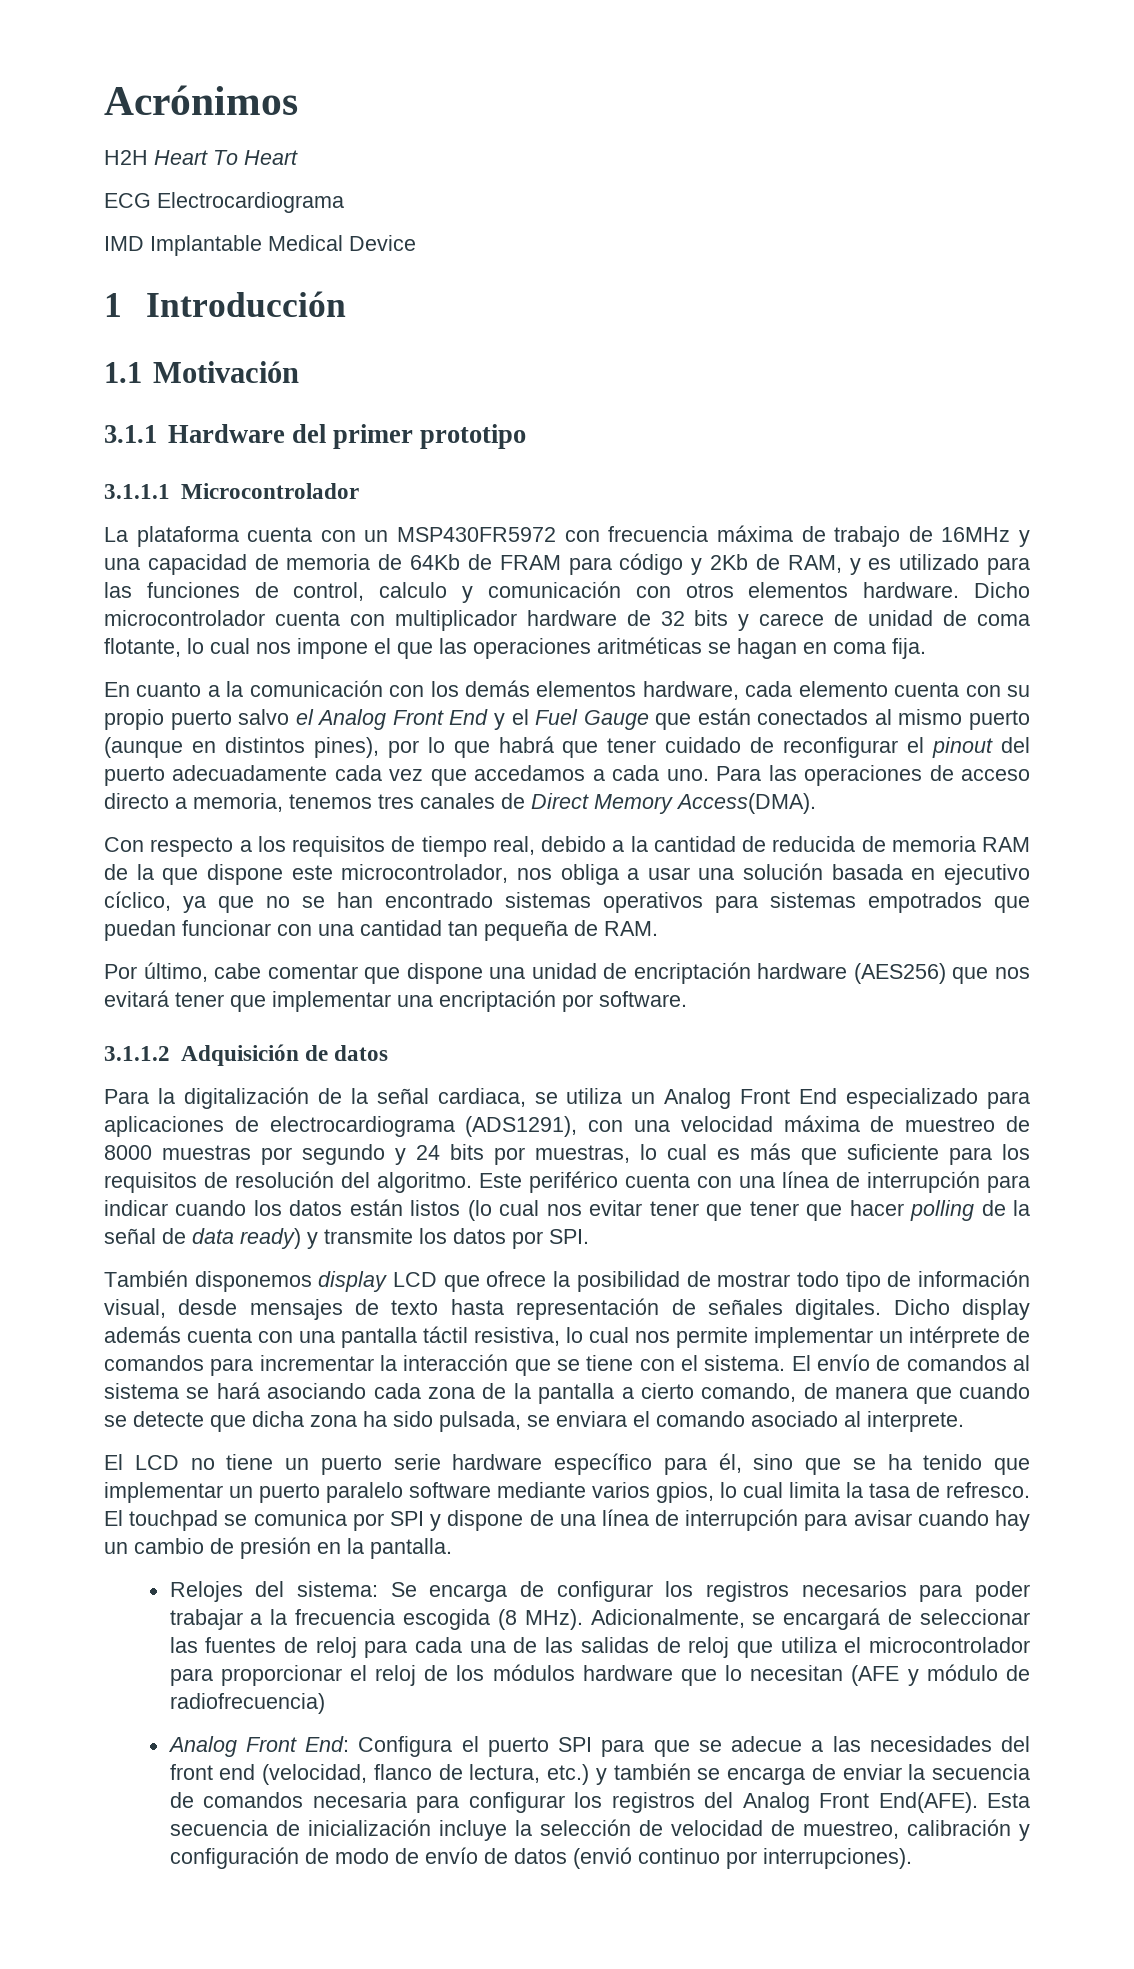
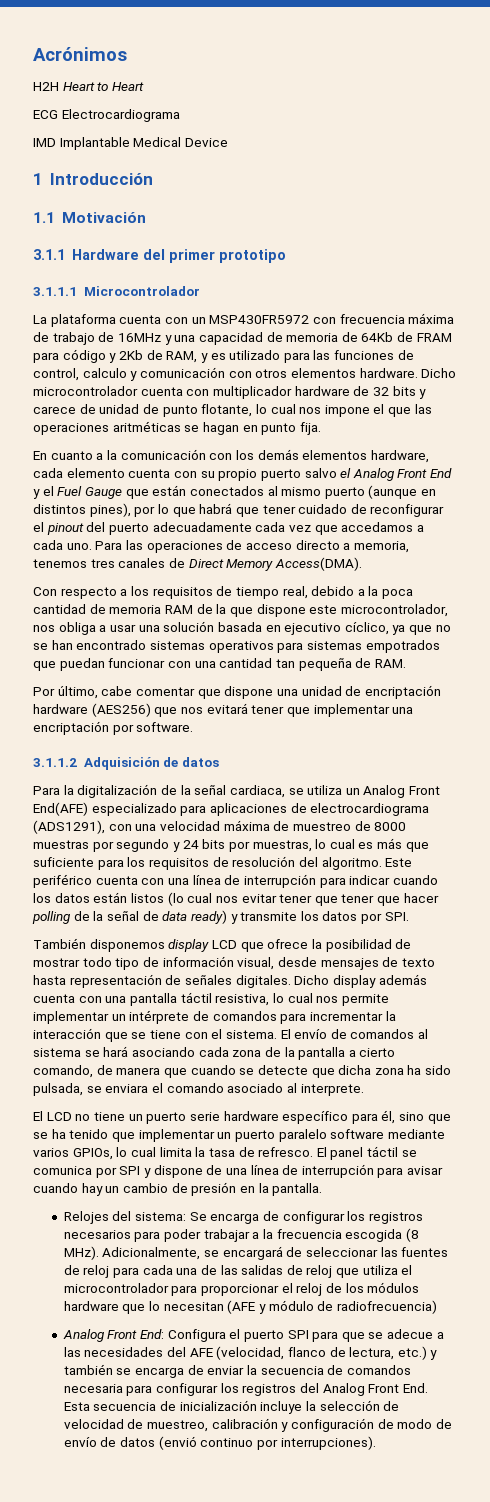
- H2H Heart To Heart
+ H2H Heart to Heart
- Dicho microcontrolador cuenta con multiplicador hardware de 32 bits y carece de unidad de coma flotante, lo cual nos impone el que las operaciones aritméticas se hagan en coma fija.
+ Dicho microcontrolador cuenta con multiplicador hardware de 32 bits y carece de unidad de punto flotante, lo cual nos impone el que las operaciones aritméticas se hagan en punto fija.
- Con respecto a los requisitos de tiempo real, debido a la cantidad de reducida de memoria RAM de la que dispone este microcontrolador, nos obliga a usar una solución basada en ejecutivo cíclico, ya que no se han encontrado sistemas operativos para sistemas empotrados que puedan funcionar con una cantidad tan pequeña de RAM.
+ Con respecto a los requisitos de tiempo real, debido a la poca cantidad de memoria RAM de la que dispone este microcontrolador, nos obliga a usar una solución basada en ejecutivo cíclico, ya que no se han encontrado sistemas operativos para sistemas empotrados que puedan funcionar con una cantidad tan pequeña de RAM.
- Para la digitalización de la señal cardiaca, se utiliza un Analog Front End especializado para aplicaciones de electrocardiograma (ADS1291), con una velocidad máxima de muestreo de 8000 muestras por segundo y 24 bits por muestras, lo cual es más que suficiente para los requisitos de resolución del algoritmo.
+ Para la digitalización de la señal cardiaca, se utiliza un Analog Front End(AFE) especializado para aplicaciones de electrocardiograma (ADS1291), con una velocidad máxima de muestreo de 8000 muestras por segundo y 24 bits por muestras, lo cual es más que suficiente para los requisitos de resolución del algoritmo.
- El LCD no tiene un puerto serie hardware específico para él, sino que se ha tenido que implementar un puerto paralelo software mediante varios gpios, lo cual limita la tasa de refresco.
+ El LCD no tiene un puerto serie hardware específico para él, sino que se ha tenido que implementar un puerto paralelo software mediante varios GPIOs, lo cual limita la tasa de refresco.
- El touchpad se comunica por SPI y dispone de una línea de interrupción para avisar cuando hay un cambio de presión en la pantalla.
+ El panel táctil se comunica por SPI y dispone de una línea de interrupción para avisar cuando hay un cambio de presión en la pantalla.
- Configura el puerto SPI para que se adecue a las necesidades del front end (velocidad, flanco de lectura, etc.) y también se encarga de enviar la secuencia de comandos necesaria para configurar los registros del Analog Front End(AFE). Esta secuencia de inicialización incluye la selección de velocidad de muestreo, calibración y configuración de modo de envío de datos (envió continuo por interrupciones).
+ Configura el puerto SPI para que se adecue a las necesidades del AFE (velocidad, flanco de lectura, etc.) y también se encarga de enviar la secuencia de comandos necesaria para configurar los registros del Analog Front End. Esta secuencia de inicialización incluye la selección de velocidad de muestreo, calibración y configuración de modo de envío de datos (envió continuo por interrupciones).

